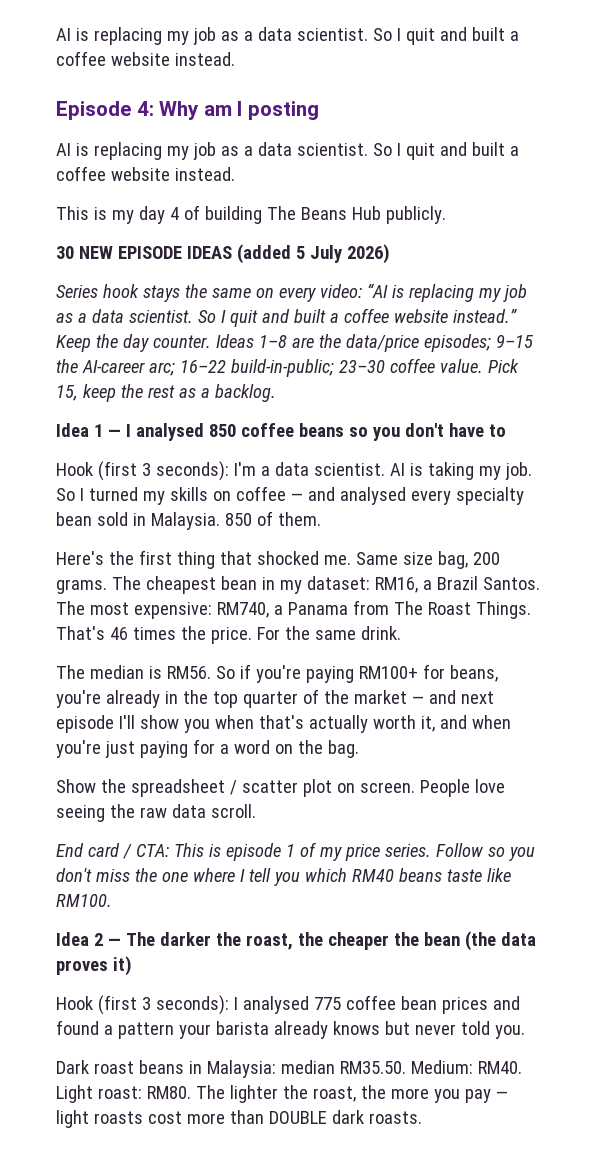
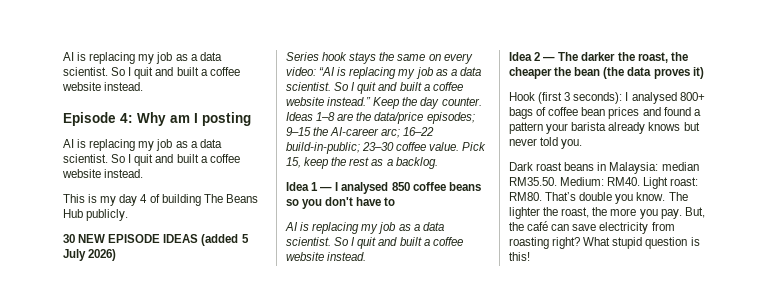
  Idea 1 — I analysed 850 coffee beans so you don't have to
- Hook (first 3 seconds): I'm a data scientist. AI is taking my job. So I turned my skills on coffee — and analysed every specialty bean sold in Malaysia. 850 of them.
- Here's the first thing that shocked me. Same size bag, 200 grams. The cheapest bean in my dataset: RM16, a Brazil Santos. The most expensive: RM740, a Panama from The Roast Things. That's 46 times the price. For the same drink.
- The median is RM56. So if you're paying RM100+ for beans, you're already in the top quarter of the market — and next episode I'll show you when that's actually worth it, and when you're just paying for a word on the bag.
- Show the spreadsheet / scatter plot on screen. People love seeing the raw data scroll.
- End card / CTA: This is episode 1 of my price series. Follow so you don't miss the one where I tell you which RM40 beans taste like RM100.
+ AI is replacing my job as a data scientist. So I quit and built a coffee website instead.
- Hook (first 3 seconds): I analysed 775 coffee bean prices and found a pattern your barista already knows but never told you.
+ Hook (first 3 seconds): I analysed 800+ bags of coffee bean prices and found a pattern your barista already knows but never told you.
+ That’s double you know.
- The lighter the roast, the more you pay — light roasts cost more than DOUBLE dark roasts.
+ The lighter the roast, the more you pay. But, the café can save electricity from roasting right? What stupid question is this!

